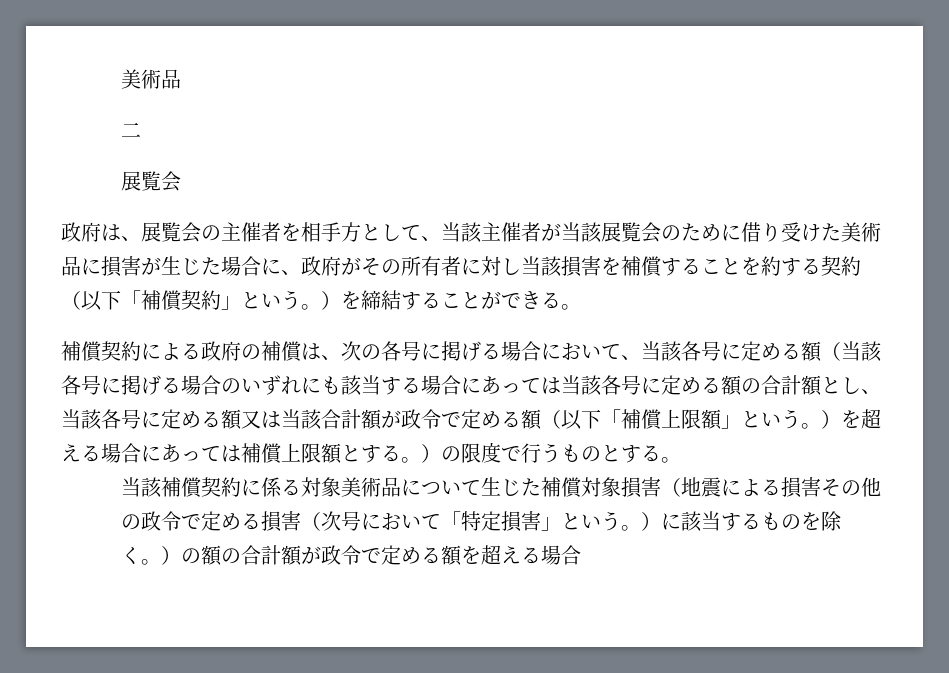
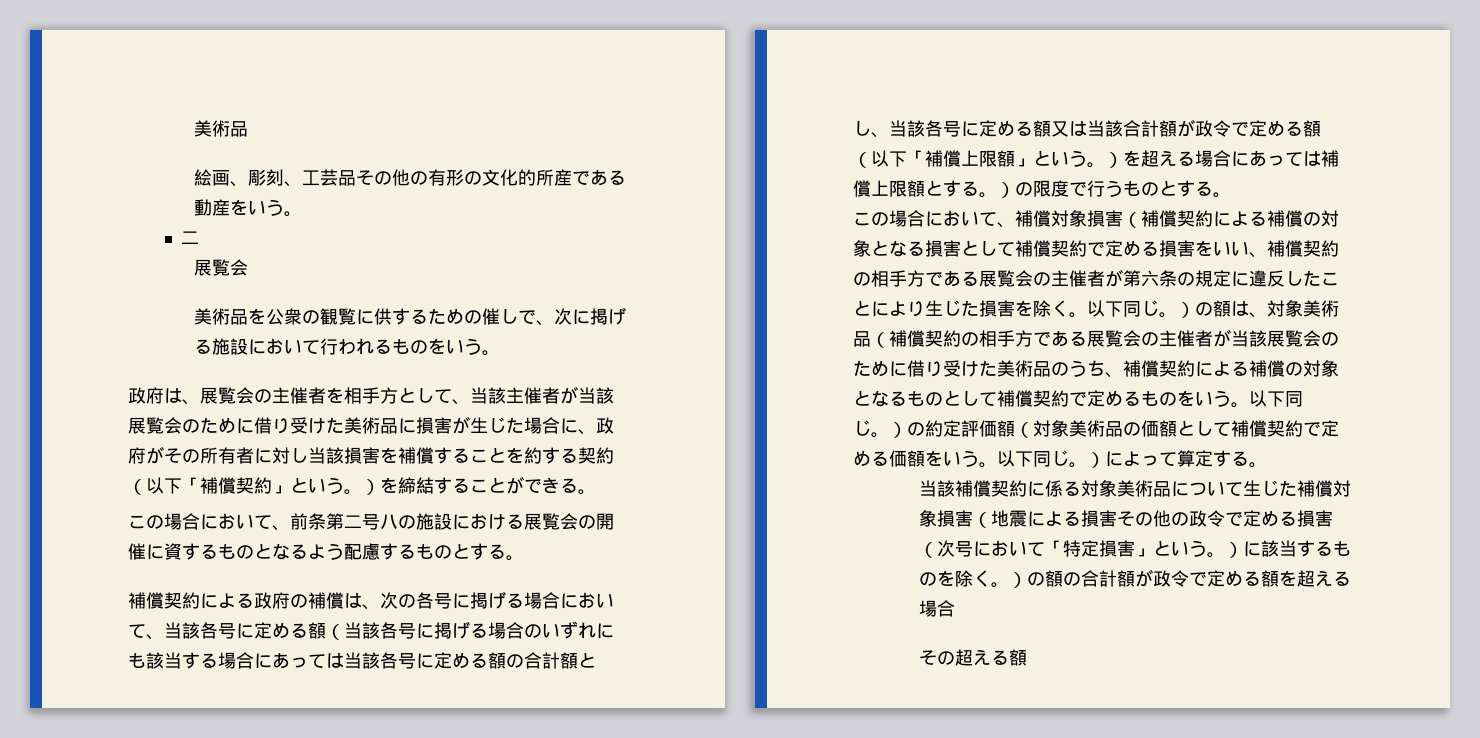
+ 絵画、彫刻、工芸品その他の有形の文化的所産である動産をいう。
  二
  展覧会
+ 美術品を公衆の観覧に供するための催しで、次に掲げる施設において行われるものをいう。
+ この場合において、前条第二号ハの施設における展覧会の開催に資するものとなるよう配慮するものとする。
+ この場合において、補償対象損害（補償契約による補償の対象となる損害として補償契約で定める損害をいい、補償契約の相手方である展覧会の主催者が第六条の規定に違反したことにより生じた損害を除く。以下同じ。）の額は、対象美術品（補償契約の相手方である展覧会の主催者が当該展覧会のために借り受けた美術品のうち、補償契約による補償の対象となるものとして補償契約で定めるものをいう。以下同じ。）の約定評価額（対象美術品の価額として補償契約で定める価額をいう。以下同じ。）によって算定する。
+ その超える額

